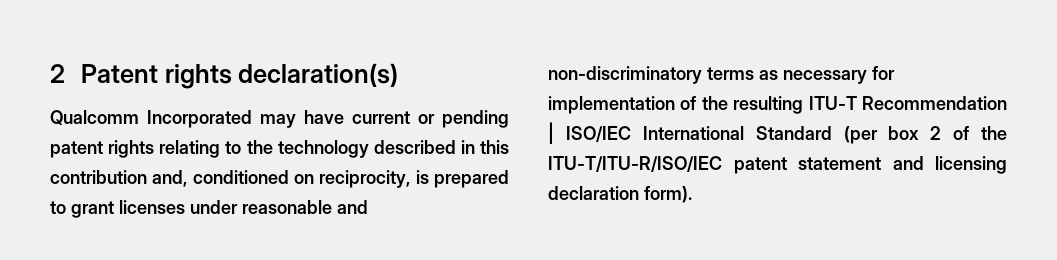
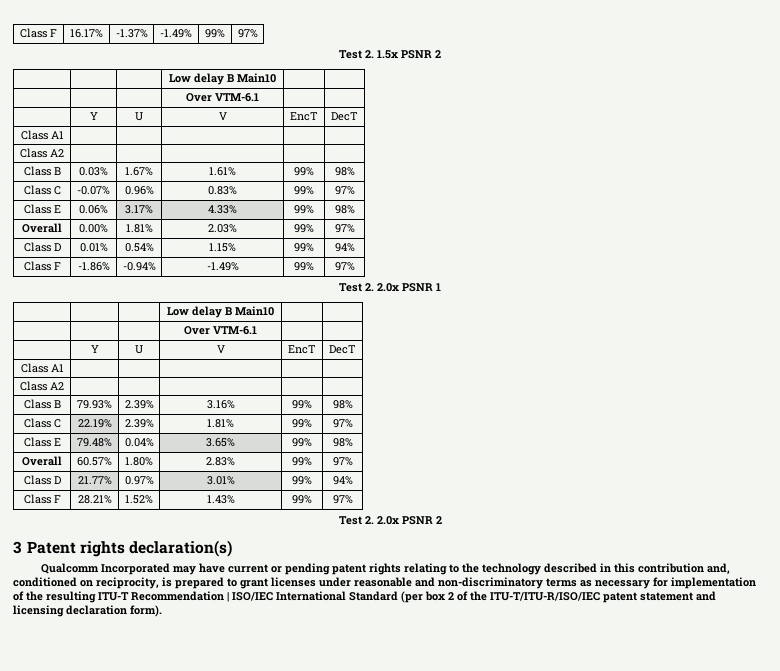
- 2 Patent rights declaration(s)
+ Class F | 16.17% | -1.37% | -1.49% | 99% | 97%
+ Test 2. 1.5x PSNR 2
+ | | | Low delay B Main10 | |
+ | | | Over VTM-6.1 | |
+ | Y | U | V | EncT | DecT
+ Class A1 | | | | |
+ Class A2 | | | | |
+ Class B | 0.03% | 1.67% | 1.61% | 99% | 98%
+ Class C | -0.07% | 0.96% | 0.83% | 99% | 97%
+ Class E | 0.06% | 3.17% | 4.33% | 99% | 98%
+ Overall | 0.00% | 1.81% | 2.03% | 99% | 97%
+ Class D | 0.01% | 0.54% | 1.15% | 99% | 94%
+ Class F | -1.86% | -0.94% | -1.49% | 99% | 97%
+ Test 2. 2.0x PSNR 1
+ | | | Low delay B Main10 | |
+ | | | Over VTM-6.1 | |
+ | Y | U | V | EncT | DecT
+ Class A1 | | | | |
+ Class A2 | | | | |
+ Class B | 79.93% | 2.39% | 3.16% | 99% | 98%
+ Class C | 22.19% | 2.39% | 1.81% | 99% | 97%
+ Class E | 79.48% | 0.04% | 3.65% | 99% | 98%
+ Overall | 60.57% | 1.80% | 2.83% | 99% | 97%
+ Class D | 21.77% | 0.97% | 3.01% | 99% | 94%
+ Class F | 28.21% | 1.52% | 1.43% | 99% | 97%
+ Test 2. 2.0x PSNR 2
+ 3 Patent rights declaration(s)

